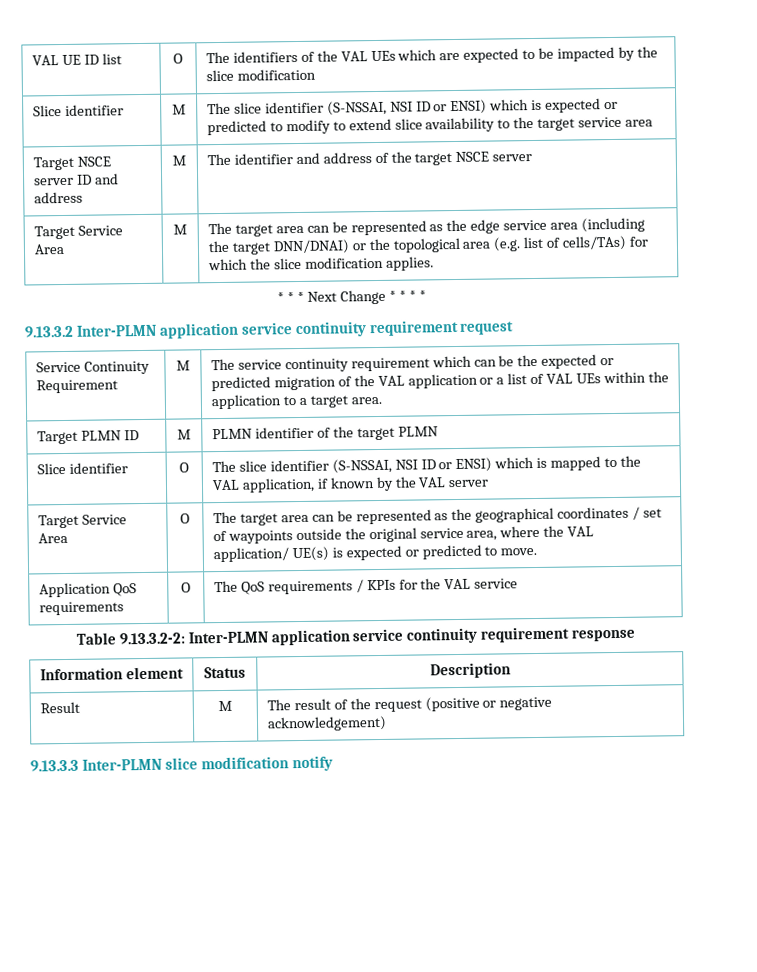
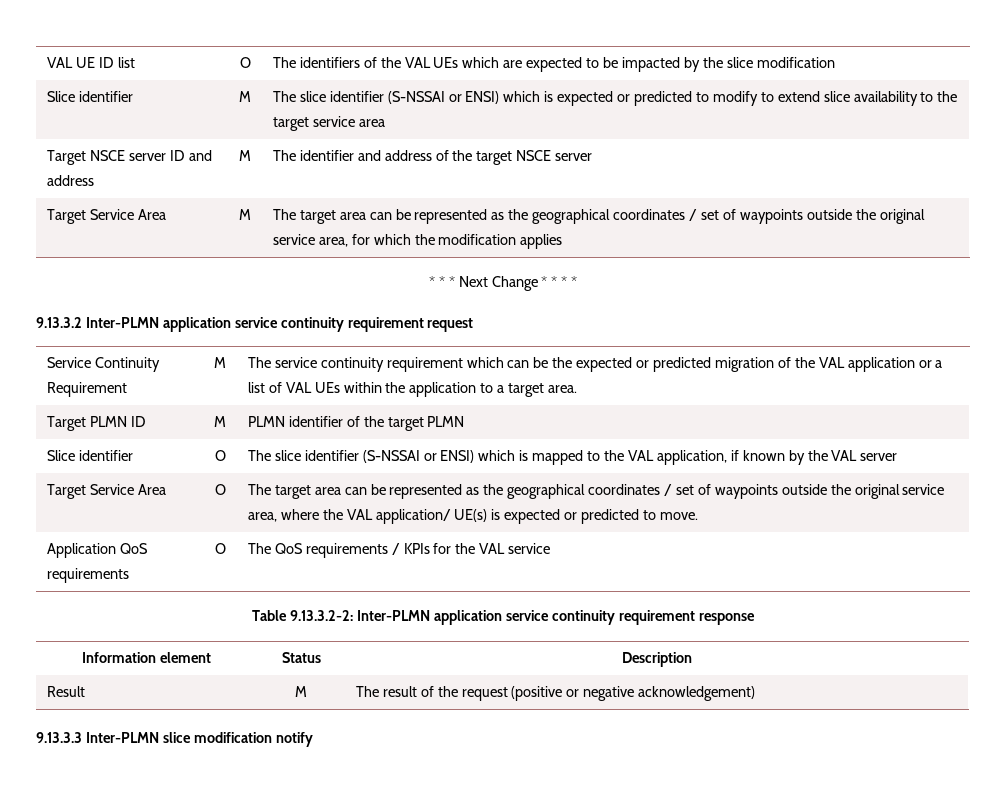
- Slice identifier | M | The slice identifier (S-NSSAI, NSI ID or ENSI) which is expected or predicted to modify to extend slice availability to the target service area
+ Slice identifier | M | The slice identifier (S-NSSAI or ENSI) which is expected or predicted to modify to extend slice availability to the target service area
- Target Service Area | M | The target area can be represented as the edge service area (including the target DNN/DNAI) or the topological area (e.g. list of cells/TAs) for which the slice modification applies.
+ Target Service Area | M | The target area can be represented as the geographical coordinates / set of waypoints outside the original service area, for which the modification applies
- Slice identifier | O | The slice identifier (S-NSSAI, NSI ID or ENSI) which is mapped to the VAL application, if known by the VAL server
+ Slice identifier | O | The slice identifier (S-NSSAI or ENSI) which is mapped to the VAL application, if known by the VAL server

